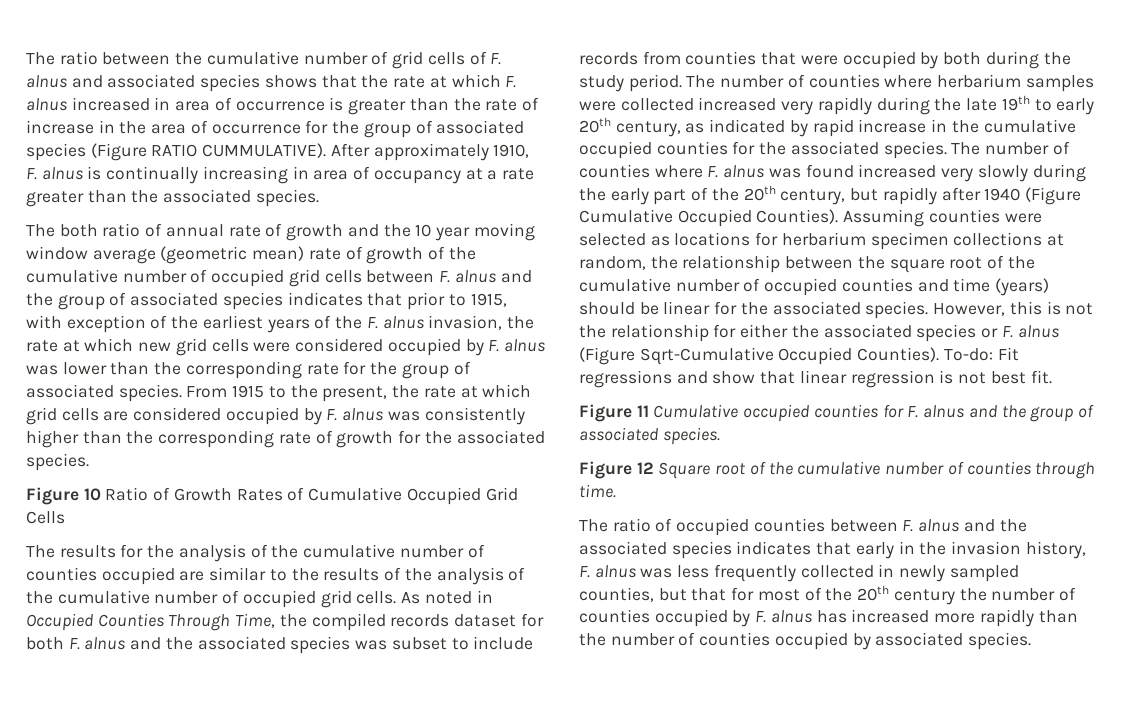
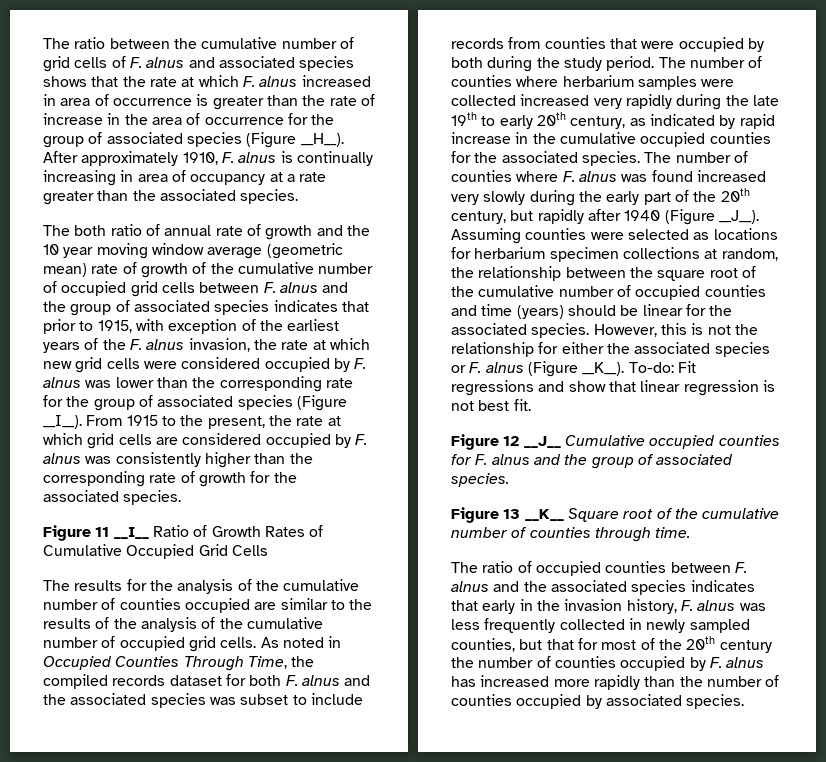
- The ratio between the cumulative number of grid cells of F. alnus and associated species shows that the rate at which F. alnus increased in area of occurrence is greater than the rate of increase in the area of occurrence for the group of associated species (Figure RATIO CUMMULATIVE).
+ The ratio between the cumulative number of grid cells of F. alnus and associated species shows that the rate at which F. alnus increased in area of occurrence is greater than the rate of increase in the area of occurrence for the group of associated species (Figure __H__).
- The both ratio of annual rate of growth and the 10 year moving window average (geometric mean) rate of growth of the cumulative number of occupied grid cells between F. alnus and the group of associated species indicates that prior to 1915, with exception of the earliest years of the F. alnus invasion, the rate at which new grid cells were considered occupied by F. alnus was lower than the corresponding rate for the group of associated species.
+ The both ratio of annual rate of growth and the 10 year moving window average (geometric mean) rate of growth of the cumulative number of occupied grid cells between F. alnus and the group of associated species indicates that prior to 1915, with exception of the earliest years of the F. alnus invasion, the rate at which new grid cells were considered occupied by F. alnus was lower than the corresponding rate for the group of associated species (Figure __I__).
- Figure 10 Ratio of Growth Rates of Cumulative Occupied Grid Cells
+ Figure 11 __I__ Ratio of Growth Rates of Cumulative Occupied Grid Cells
- The number of counties where F. alnus was found increased very slowly during the early part of the 20th century, but rapidly after 1940 (Figure Cumulative Occupied Counties).
+ The number of counties where F. alnus was found increased very slowly during the early part of the 20th century, but rapidly after 1940 (Figure __J__).
- However, this is not the relationship for either the associated species or F. alnus (Figure Sqrt-Cumulative Occupied Counties).
+ However, this is not the relationship for either the associated species or F. alnus (Figure __K__).
- Figure 11 Cumulative occupied counties for F. alnus and the group of associated species.
+ Figure 12 __J__ Cumulative occupied counties for F. alnus and the group of associated species.
- Figure 12 Square root of the cumulative number of counties through time.
+ Figure 13 __K__ Square root of the cumulative number of counties through time.

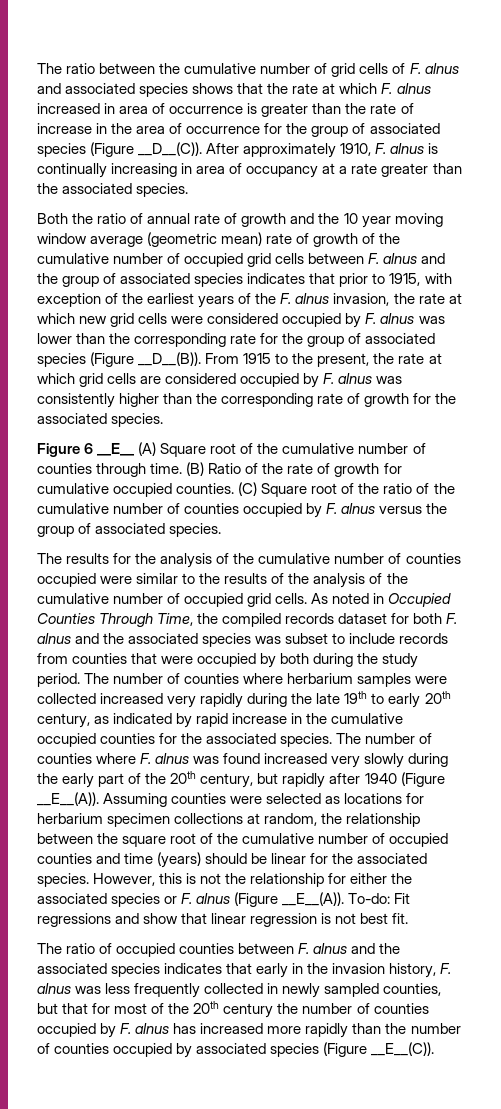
- The ratio between the cumulative number of grid cells of F. alnus and associated species shows that the rate at which F. alnus increased in area of occurrence is greater than the rate of increase in the area of occurrence for the group of associated species (Figure __H__).
+ The ratio between the cumulative number of grid cells of F. alnus and associated species shows that the rate at which F. alnus increased in area of occurrence is greater than the rate of increase in the area of occurrence for the group of associated species (Figure __D__(C)).
- The both ratio of annual rate of growth and the 10 year moving window average (geometric mean) rate of growth of the cumulative number of occupied grid cells between F. alnus and the group of associated species indicates that prior to 1915, with exception of the earliest years of the F. alnus invasion, the rate at which new grid cells were considered occupied by F. alnus was lower than the corresponding rate for the group of associated species (Figure __I__).
+ Both the ratio of annual rate of growth and the 10 year moving window average (geometric mean) rate of growth of the cumulative number of occupied grid cells between F. alnus and the group of associated species indicates that prior to 1915, with exception of the earliest years of the F. alnus invasion, the rate at which new grid cells were considered occupied by F. alnus was lower than the corresponding rate for the group of associated species (Figure __D__(B)).
- Figure 11 __I__ Ratio of Growth Rates of Cumulative Occupied Grid Cells
+ Figure 6 __E__ (A) Square root of the cumulative number of counties through time. (B) Ratio of the rate of growth for cumulative occupied counties. (C) Square root of the ratio of the cumulative number of counties occupied by F. alnus versus the group of associated species.
- The results for the analysis of the cumulative number of counties occupied are similar to the results of the analysis of the cumulative number of occupied grid cells.
+ The results for the analysis of the cumulative number of counties occupied were similar to the results of the analysis of the cumulative number of occupied grid cells.
- The number of counties where F. alnus was found increased very slowly during the early part of the 20th century, but rapidly after 1940 (Figure __J__).
+ The number of counties where F. alnus was found increased very slowly during the early part of the 20th century, but rapidly after 1940 (Figure __E__(A)).
- However, this is not the relationship for either the associated species or F. alnus (Figure __K__).
+ However, this is not the relationship for either the associated species or F. alnus (Figure __E__(A)).
- Figure 12 __J__ Cumulative occupied counties for F. alnus and the group of associated species.
- Figure 13 __K__ Square root of the cumulative number of counties through time.
- The ratio of occupied counties between F. alnus and the associated species indicates that early in the invasion history, F. alnus was less frequently collected in newly sampled counties, but that for most of the 20th century the number of counties occupied by F. alnus has increased more rapidly than the number of counties occupied by associated species.
+ The ratio of occupied counties between F. alnus and the associated species indicates that early in the invasion history, F. alnus was less frequently collected in newly sampled counties, but that for most of the 20th century the number of counties occupied by F. alnus has increased more rapidly than the number of counties occupied by associated species (Figure __E__(C)).

